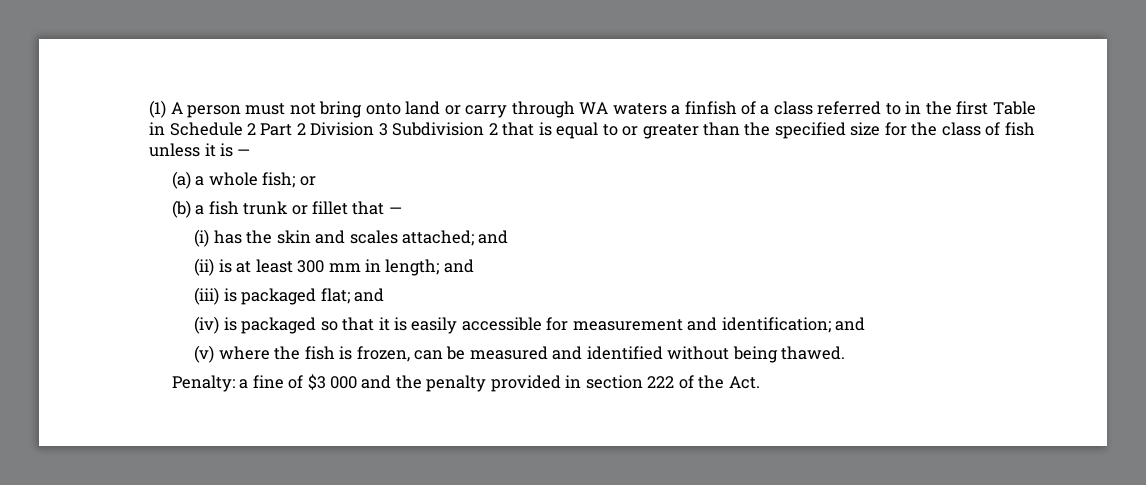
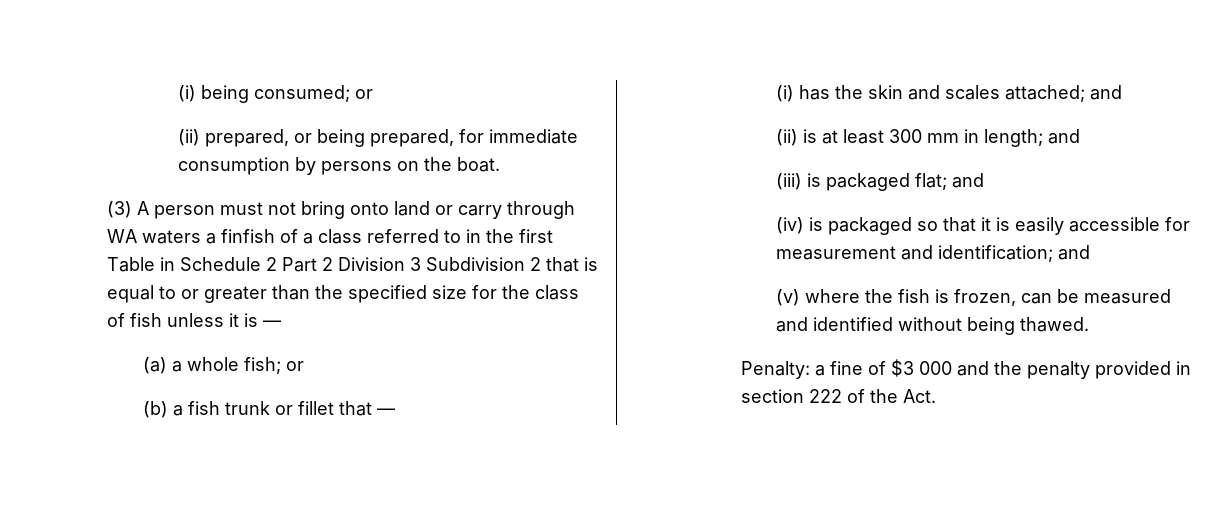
- (1) A person must not bring onto land or carry through WA waters a finfish of a class referred to in the first Table in Schedule 2 Part 2 Division 3 Subdivision 2 that is equal to or greater than the specified size for the class of fish unless it is —
+ (i) being consumed; or
+ (ii) prepared, or being prepared, for immediate consumption by persons on the boat.
+ (3) A person must not bring onto land or carry through WA waters a finfish of a class referred to in the first Table in Schedule 2 Part 2 Division 3 Subdivision 2 that is equal to or greater than the specified size for the class of fish unless it is —

